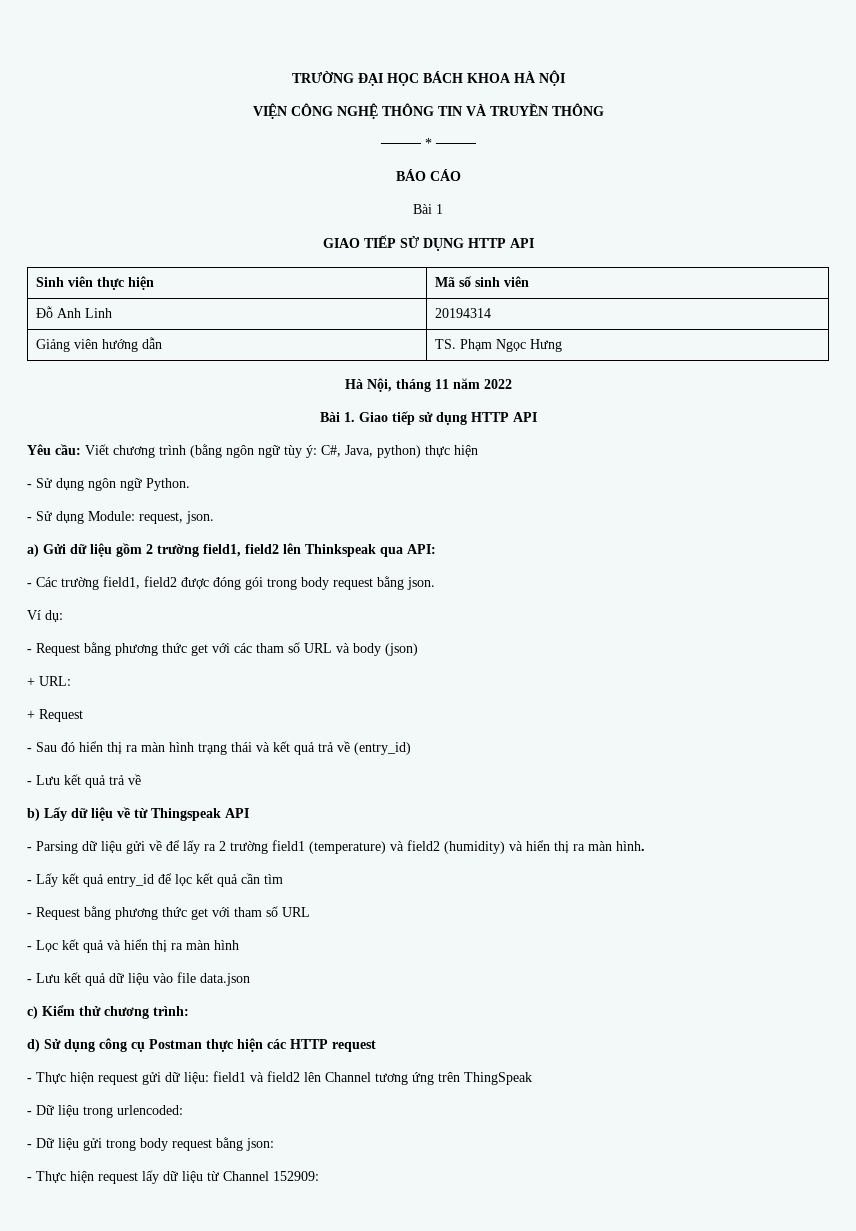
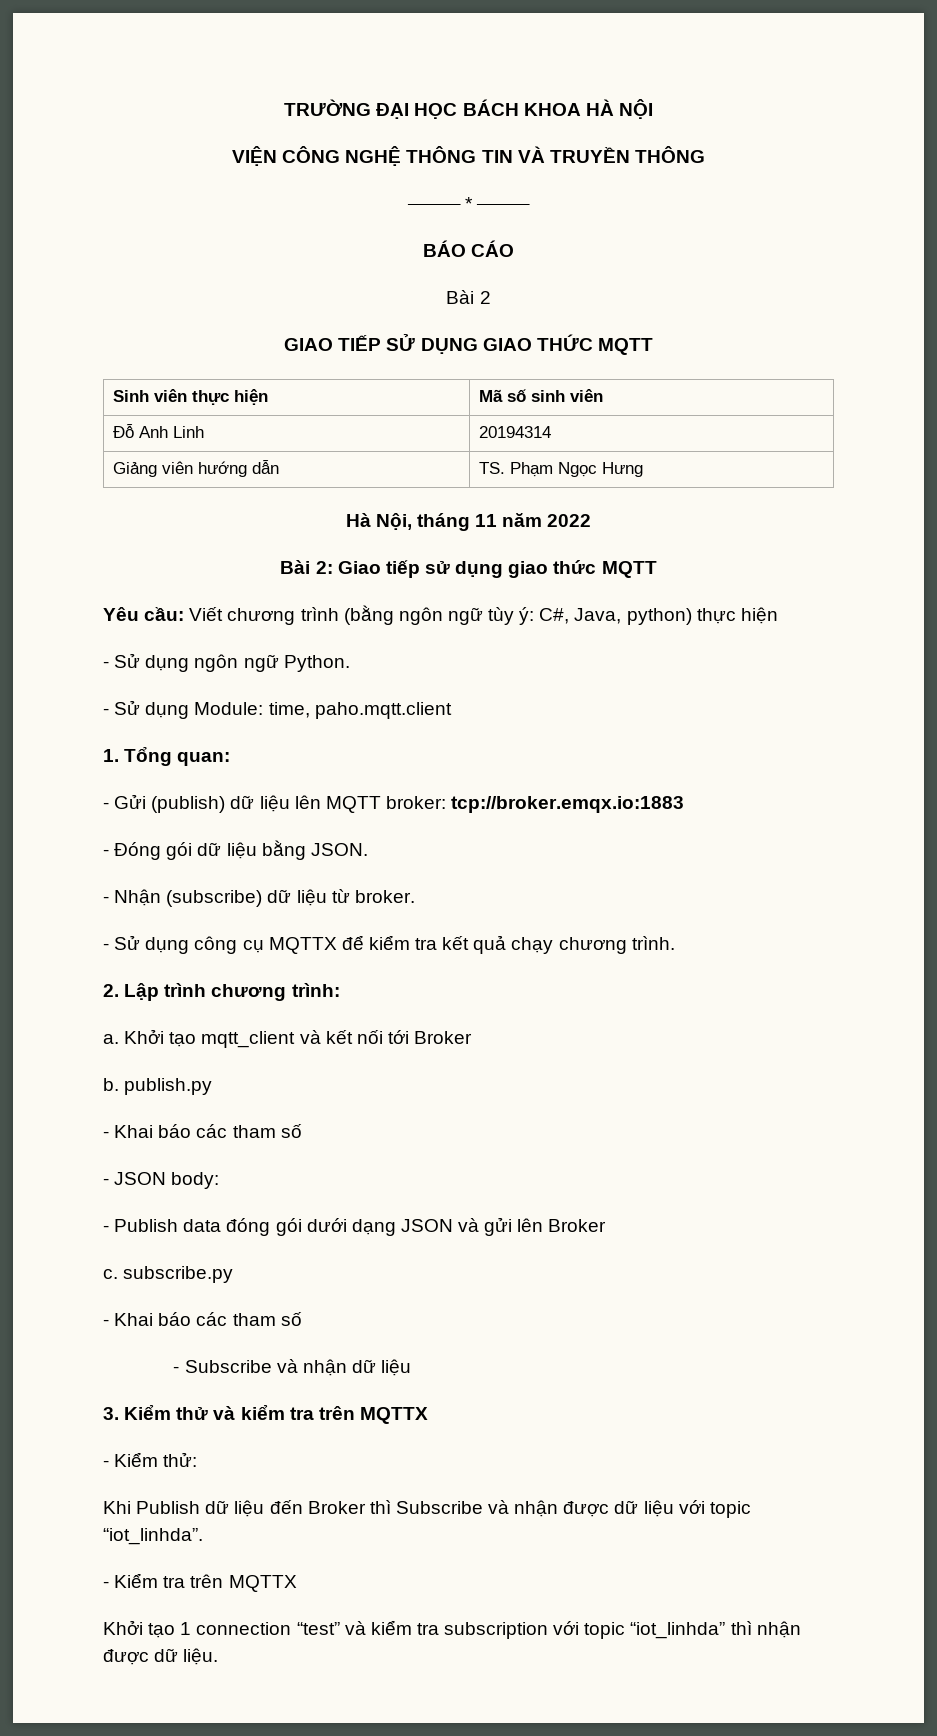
- Bài 1
+ Bài 2
- GIAO TIẾP SỬ DỤNG HTTP API
+ GIAO TIẾP SỬ DỤNG GIAO THỨC MQTT
- Bài 1. Giao tiếp sử dụng HTTP API
+ Bài 2: Giao tiếp sử dụng giao thức MQTT
- - Sử dụng Module: request, json.
- a) Gửi dữ liệu gồm 2 trường field1, field2 lên Thinkspeak qua API:
- - Các trường field1, field2 được đóng gói trong body request bằng json.
- Ví dụ:
- - Request bằng phương thức get với các tham số URL và body (json)
- + URL:
- + Request
- - Sau đó hiển thị ra màn hình trạng thái và kết quả trả về (entry_id)
- - Lưu kết quả trả về
- b) Lấy dữ liệu về từ Thingspeak API
- - Parsing dữ liệu gửi về để lấy ra 2 trường field1 (temperature) và field2 (humidity) và hiển thị ra màn hình.
- - Lấy kết quả entry_id để lọc kết quả cần tìm
- - Request bằng phương thức get với tham số URL
- - Lọc kết quả và hiển thị ra màn hình
- - Lưu kết quả dữ liệu vào file data.json
- c) Kiểm thử chương trình:
- d) Sử dụng công cụ Postman thực hiện các HTTP request
- - Thực hiện request gửi dữ liệu: field1 và field2 lên Channel tương ứng trên ThingSpeak
- - Dữ liệu trong urlencoded:
- - Dữ liệu gửi trong body request bằng json:
- - Thực hiện request lấy dữ liệu từ Channel 152909:
+ - Sử dụng Module: time, paho.mqtt.client
+ 1. Tổng quan:
+ - Gửi (publish) dữ liệu lên MQTT broker: tcp://broker.emqx.io:1883
+ - Đóng gói dữ liệu bằng JSON.
+ - Nhận (subscribe) dữ liệu từ broker.
+ - Sử dụng công cụ MQTTX để kiểm tra kết quả chạy chương trình.
+ 2. Lập trình chương trình:
+ a. Khởi tạo mqtt_client và kết nối tới Broker
+ b. publish.py
+ - Khai báo các tham số
+ - JSON body:
+ - Publish data đóng gói dưới dạng JSON và gửi lên Broker
+ c. subscribe.py
+ - Khai báo các tham số
+ - Subscribe và nhận dữ liệu
+ 3. Kiểm thử và kiểm tra trên MQTTX
+ - Kiểm thử:
+ Khi Publish dữ liệu đến Broker thì Subscribe và nhận được dữ liệu với topic “iot_linhda”.
+ - Kiểm tra trên MQTTX
+ Khởi tạo 1 connection “test” và kiểm tra subscription với topic “iot_linhda” thì nhận được dữ liệu.

